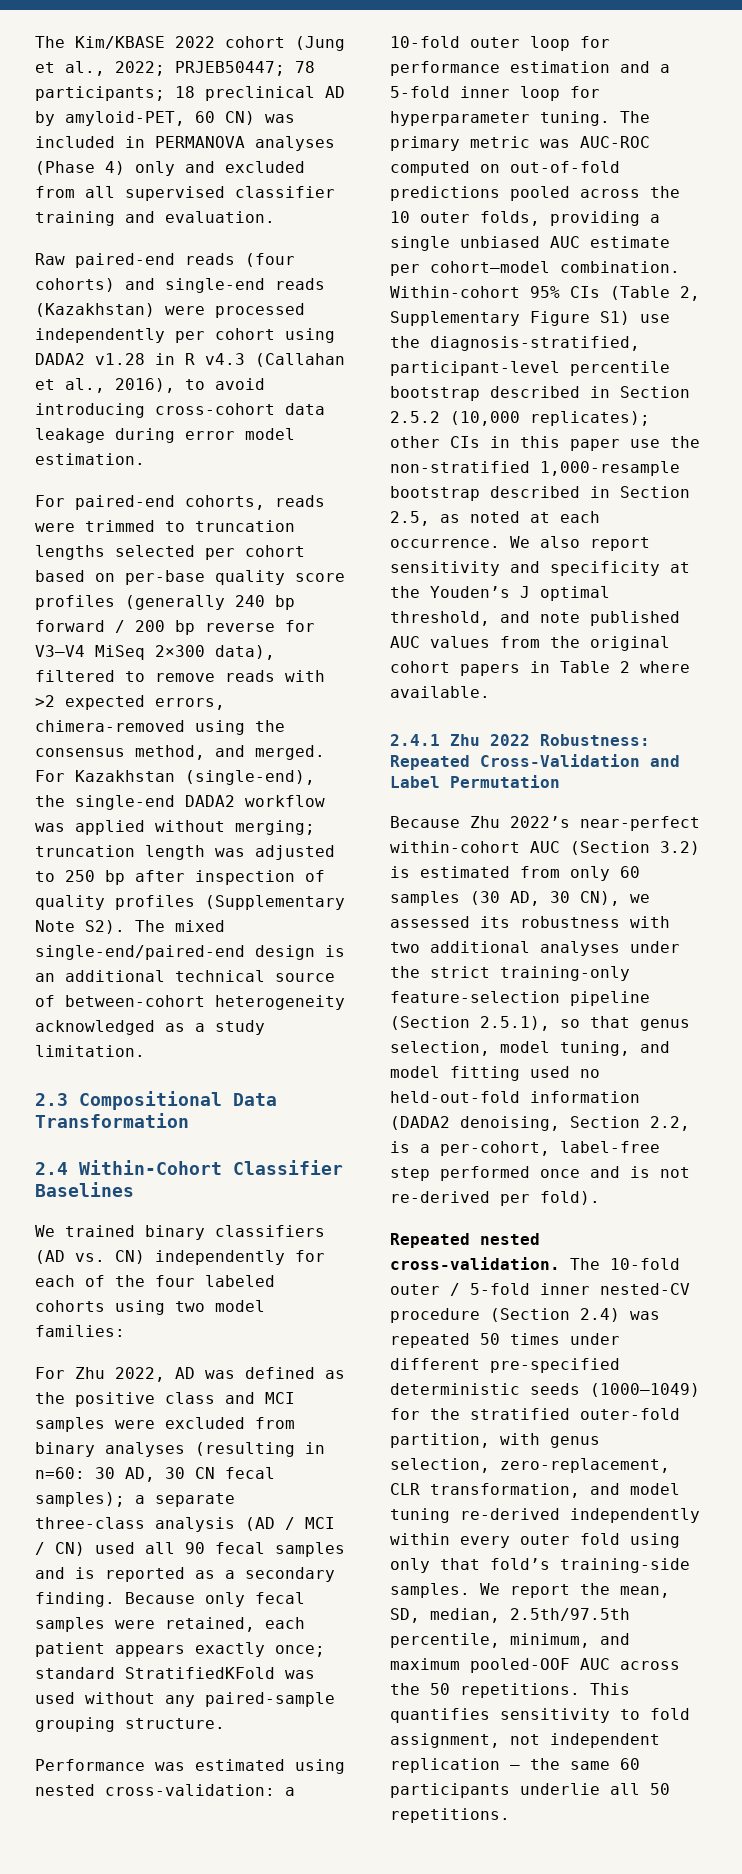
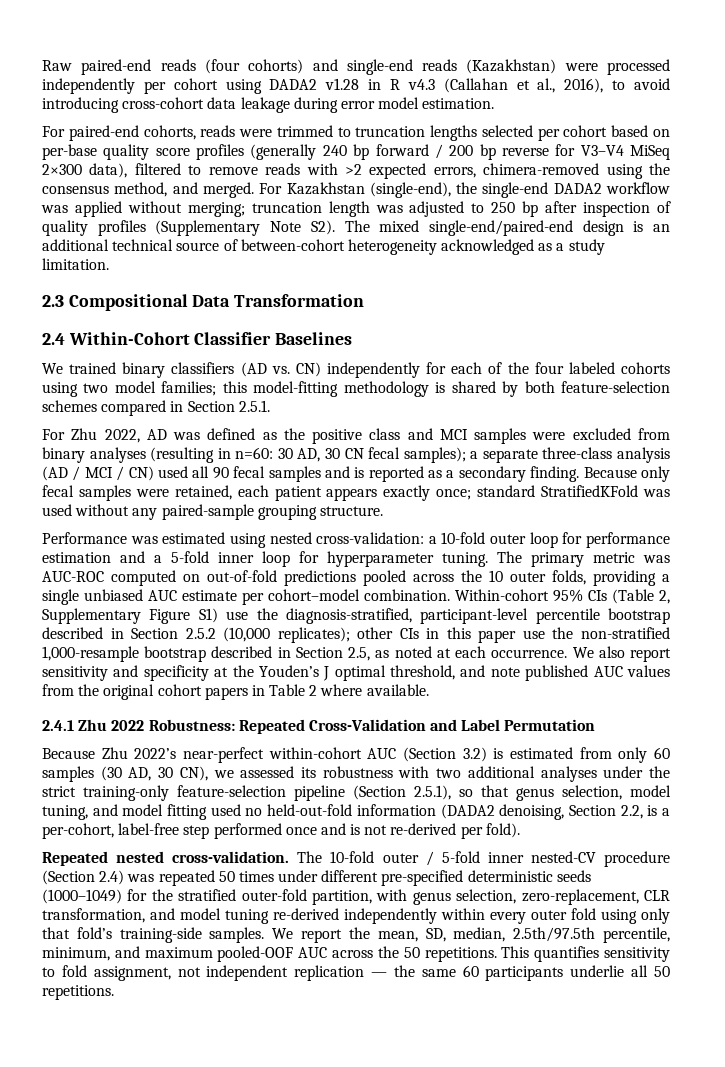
- The Kim/KBASE 2022 cohort (Jung et al., 2022; PRJEB50447; 78 participants; 18 preclinical AD by amyloid-PET, 60 CN) was included in PERMANOVA analyses (Phase 4) only and excluded from all supervised classifier training and evaluation.
- We trained binary classifiers (AD vs. CN) independently for each of the four labeled cohorts using two model families:
+ We trained binary classifiers (AD vs. CN) independently for each of the four labeled cohorts using two model families; this model-fitting methodology is shared by both feature-selection schemes compared in Section 2.5.1.

